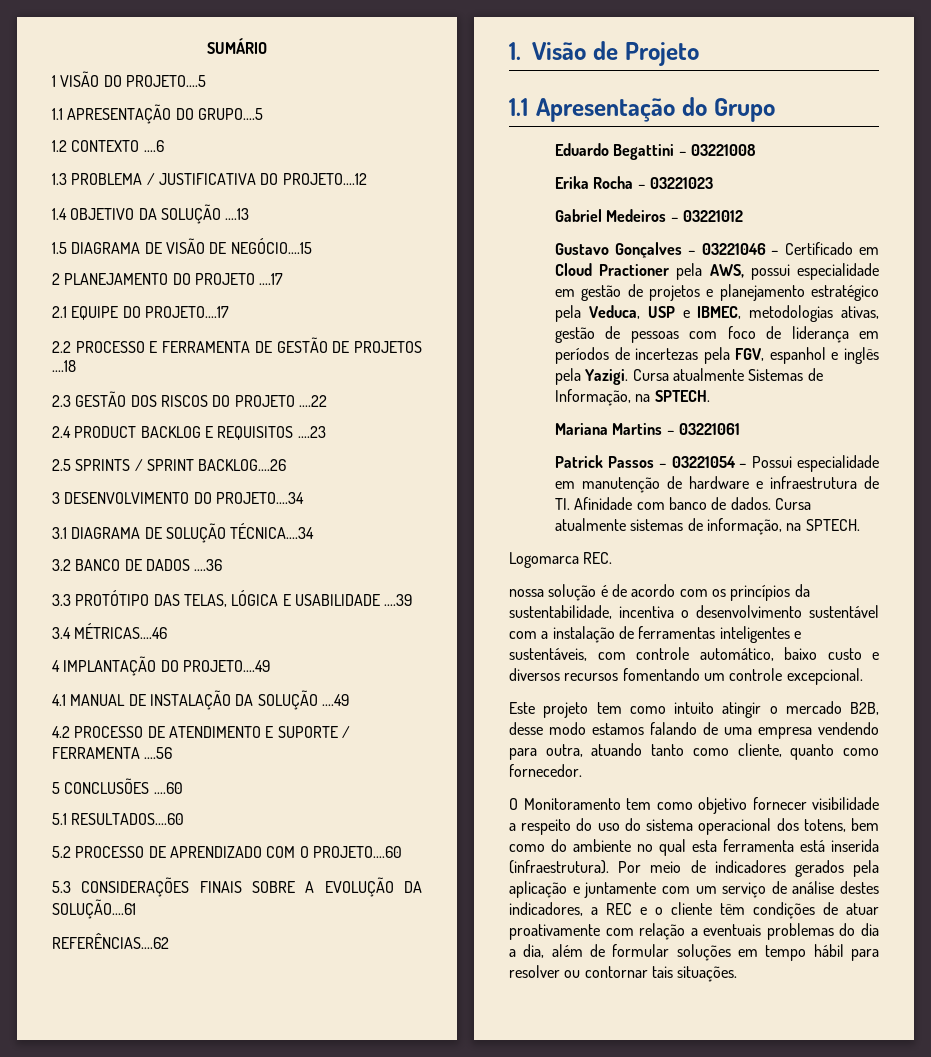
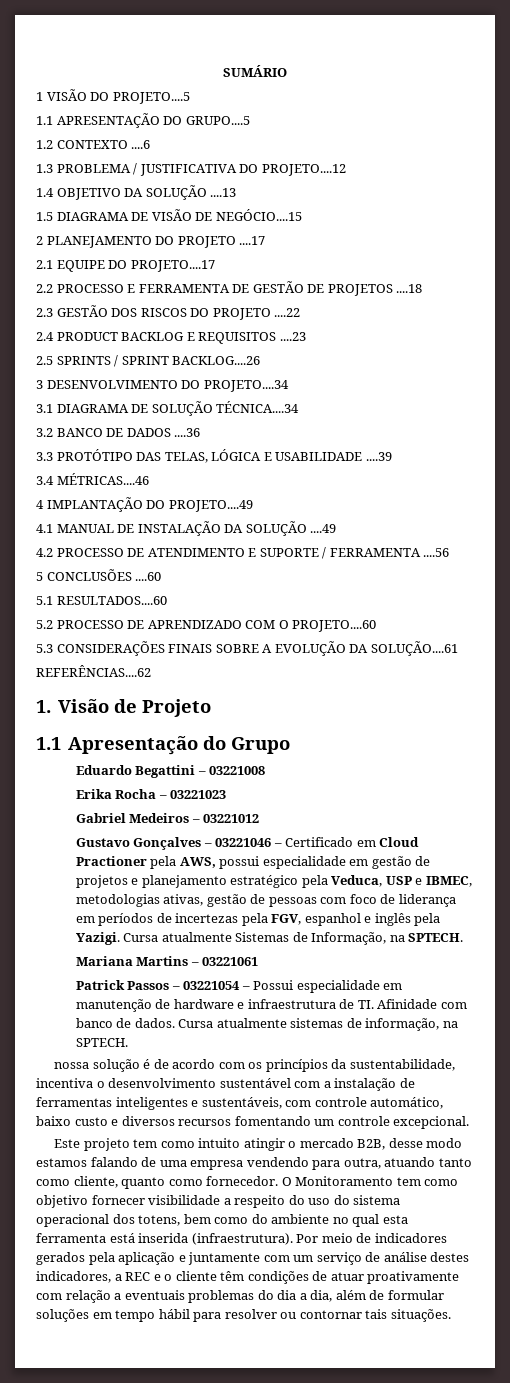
- Logomarca REC.
- Este projeto tem como intuito atingir o mercado B2B, desse modo estamos falando de uma empresa vendendo para outra, atuando tanto como cliente, quanto como fornecedor.
- O Monitoramento tem como objetivo fornecer visibilidade a respeito do uso do sistema operacional dos totens, bem como do ambiente no qual esta ferramenta está inserida (infraestrutura).
+ Este projeto tem como intuito atingir o mercado B2B, desse modo estamos falando de uma empresa vendendo para outra, atuando tanto como cliente, quanto como fornecedor. O Monitoramento tem como objetivo fornecer visibilidade a respeito do uso do sistema operacional dos totens, bem como do ambiente no qual esta ferramenta está inserida (infraestrutura).

